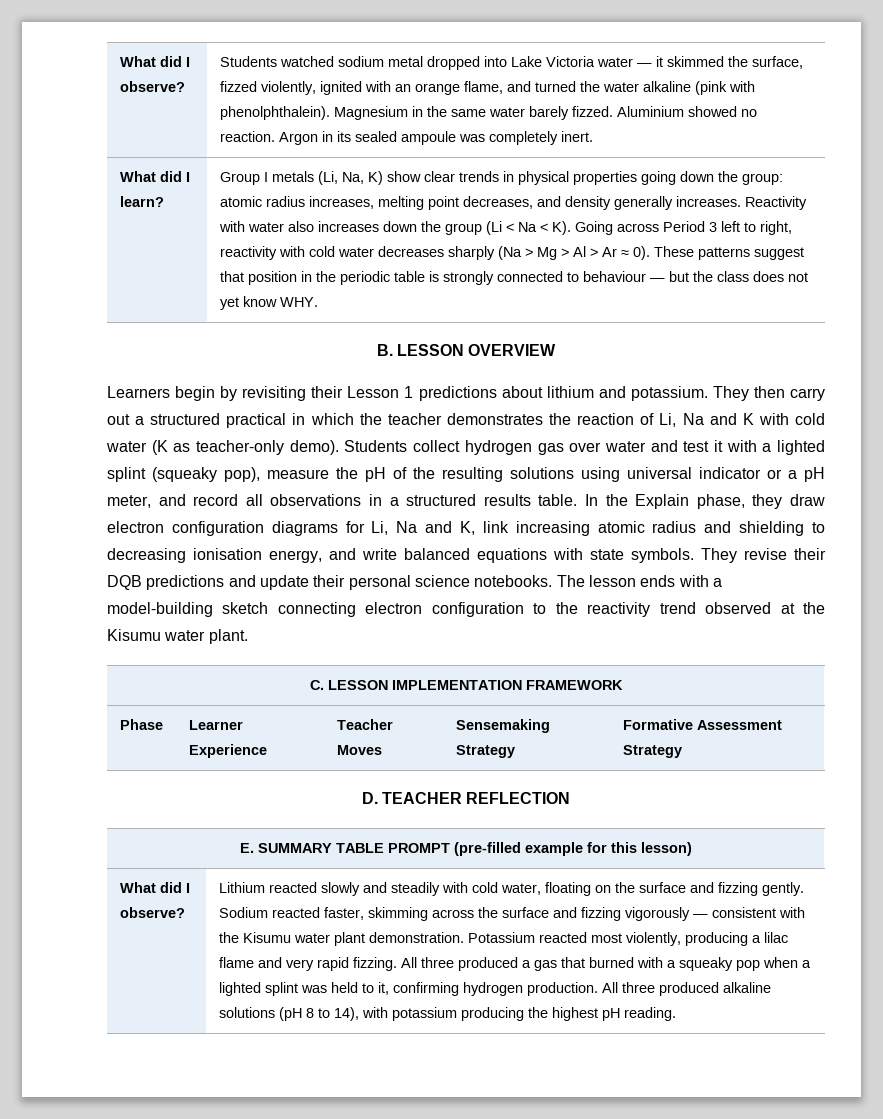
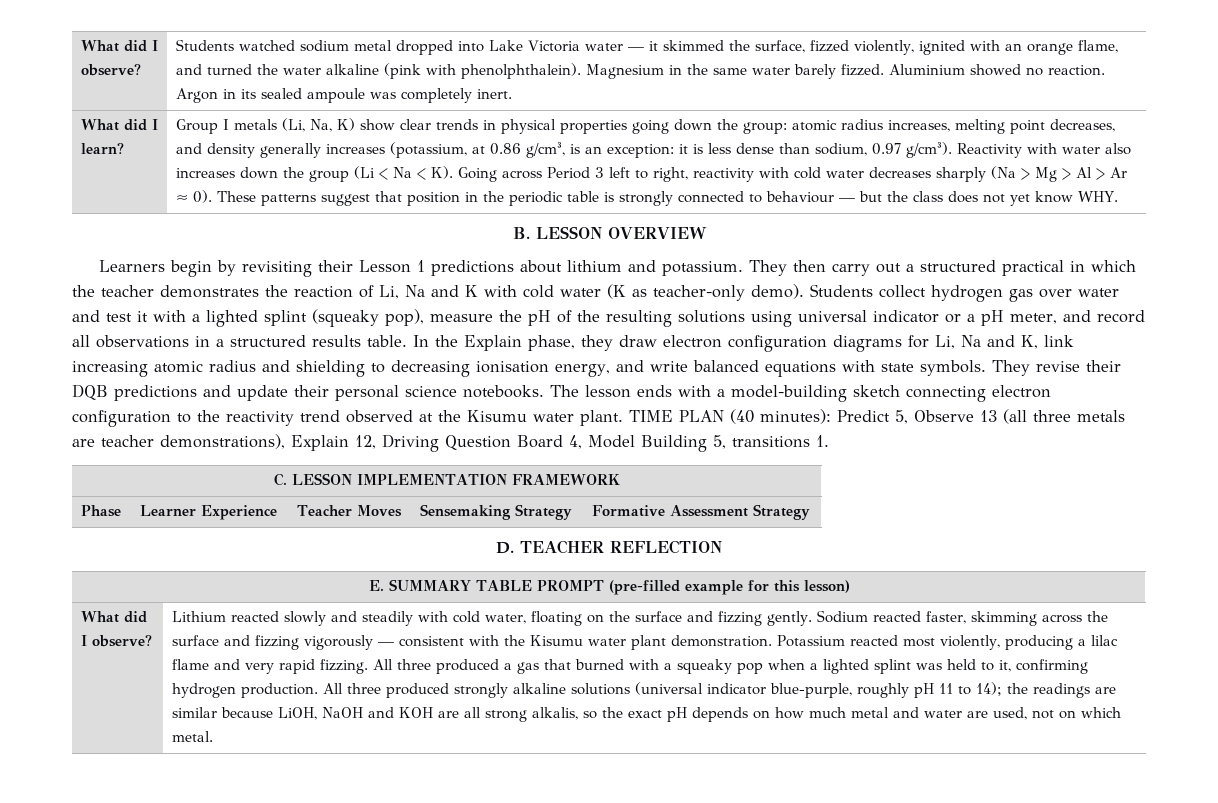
- Group I metals (Li, Na, K) show clear trends in physical properties going down the group: atomic radius increases, melting point decreases, and density generally increases.
+ Group I metals (Li, Na, K) show clear trends in physical properties going down the group: atomic radius increases, melting point decreases, and density generally increases (potassium, at 0.86 g/cm³, is an exception: it is less dense than sodium, 0.97 g/cm³).
+ TIME PLAN (40 minutes): Predict 5, Observe 13 (all three metals are teacher demonstrations), Explain 12, Driving Question Board 4, Model Building 5, transitions 1.
- All three produced alkaline solutions (pH 8 to 14), with potassium producing the highest pH reading.
+ All three produced strongly alkaline solutions (universal indicator blue-purple, roughly pH 11 to 14); the readings are similar because LiOH, NaOH and KOH are all strong alkalis, so the exact pH depends on how much metal and water are used, not on which metal.

